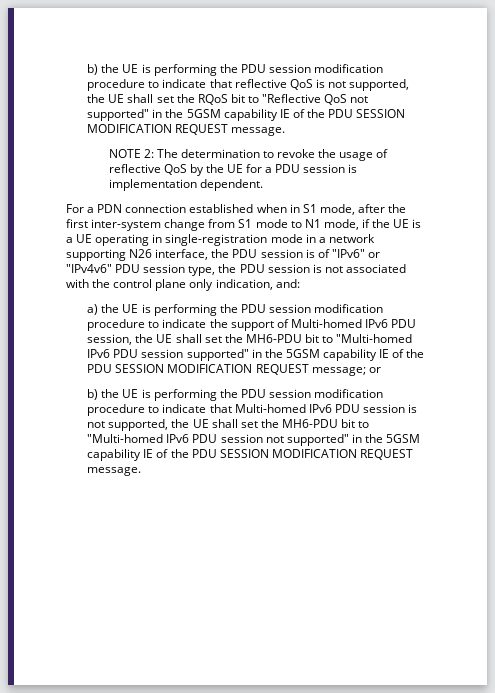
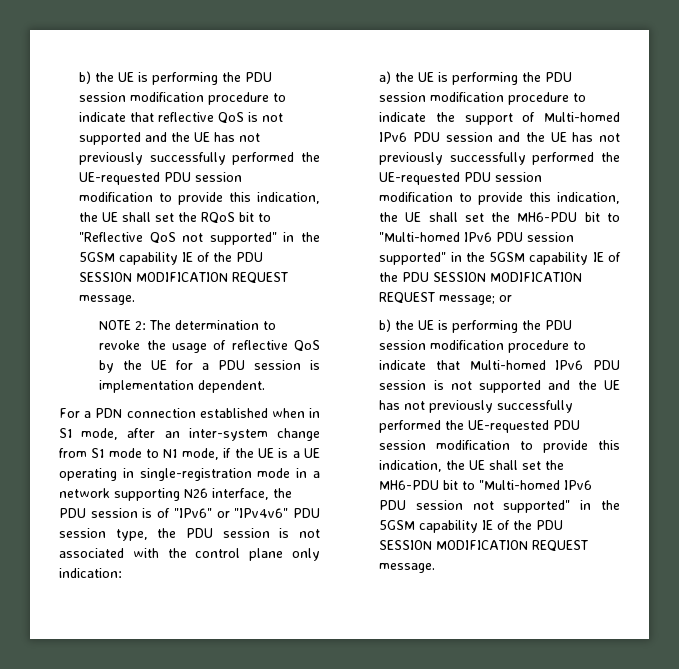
- b) the UE is performing the PDU session modification procedure to indicate that reflective QoS is not supported, the UE shall set the RQoS bit to "Reflective QoS not supported" in the 5GSM capability IE of the PDU SESSION MODIFICATION REQUEST message.
+ b) the UE is performing the PDU session modification procedure to indicate that reflective QoS is not supported and the UE has not previously successfully performed the UE-requested PDU session modification to provide this indication, the UE shall set the RQoS bit to "Reflective QoS not supported" in the 5GSM capability IE of the PDU SESSION MODIFICATION REQUEST message.
- For a PDN connection established when in S1 mode, after the first inter-system change from S1 mode to N1 mode, if the UE is a UE operating in single-registration mode in a network supporting N26 interface, the PDU session is of "IPv6" or "IPv4v6" PDU session type, the PDU session is not associated with the control plane only indication, and:
+ For a PDN connection established when in S1 mode, after an inter-system change from S1 mode to N1 mode, if the UE is a UE operating in single-registration mode in a network supporting N26 interface, the PDU session is of "IPv6" or "IPv4v6" PDU session type, the PDU session is not associated with the control plane only indication:
- a) the UE is performing the PDU session modification procedure to indicate the support of Multi-homed IPv6 PDU session, the UE shall set the MH6-PDU bit to "Multi-homed IPv6 PDU session supported" in the 5GSM capability IE of the PDU SESSION MODIFICATION REQUEST message; or
+ a) the UE is performing the PDU session modification procedure to indicate the support of Multi-homed IPv6 PDU session and the UE has not previously successfully performed the UE-requested PDU session modification to provide this indication, the UE shall set the MH6-PDU bit to "Multi-homed IPv6 PDU session supported" in the 5GSM capability IE of the PDU SESSION MODIFICATION REQUEST message; or
- b) the UE is performing the PDU session modification procedure to indicate that Multi-homed IPv6 PDU session is not supported, the UE shall set the MH6-PDU bit to "Multi-homed IPv6 PDU session not supported" in the 5GSM capability IE of the PDU SESSION MODIFICATION REQUEST message.
+ b) the UE is performing the PDU session modification procedure to indicate that Multi-homed IPv6 PDU session is not supported and the UE has not previously successfully performed the UE-requested PDU session modification to provide this indication, the UE shall set the MH6-PDU bit to "Multi-homed IPv6 PDU session not supported" in the 5GSM capability IE of the PDU SESSION MODIFICATION REQUEST message.

